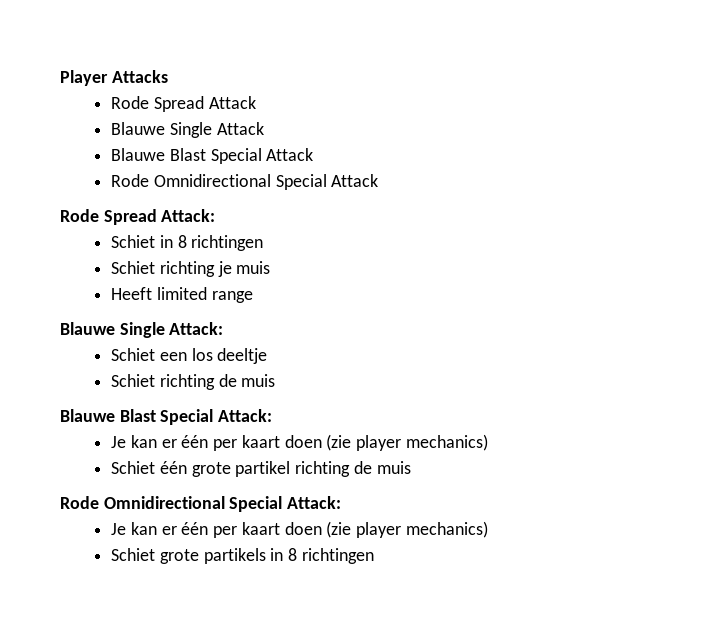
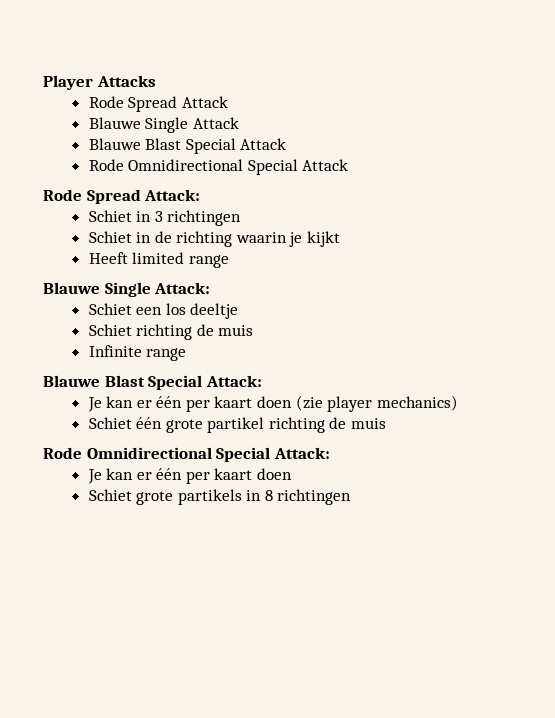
- Schiet in 8 richtingen
+ Schiet in 3 richtingen
- Schiet richting je muis
+ Schiet in de richting waarin je kijkt
+ Infinite range
  Rode Omnidirectional Special Attack:
- Je kan er één per kaart doen (zie player mechanics)
+ Je kan er één per kaart doen

